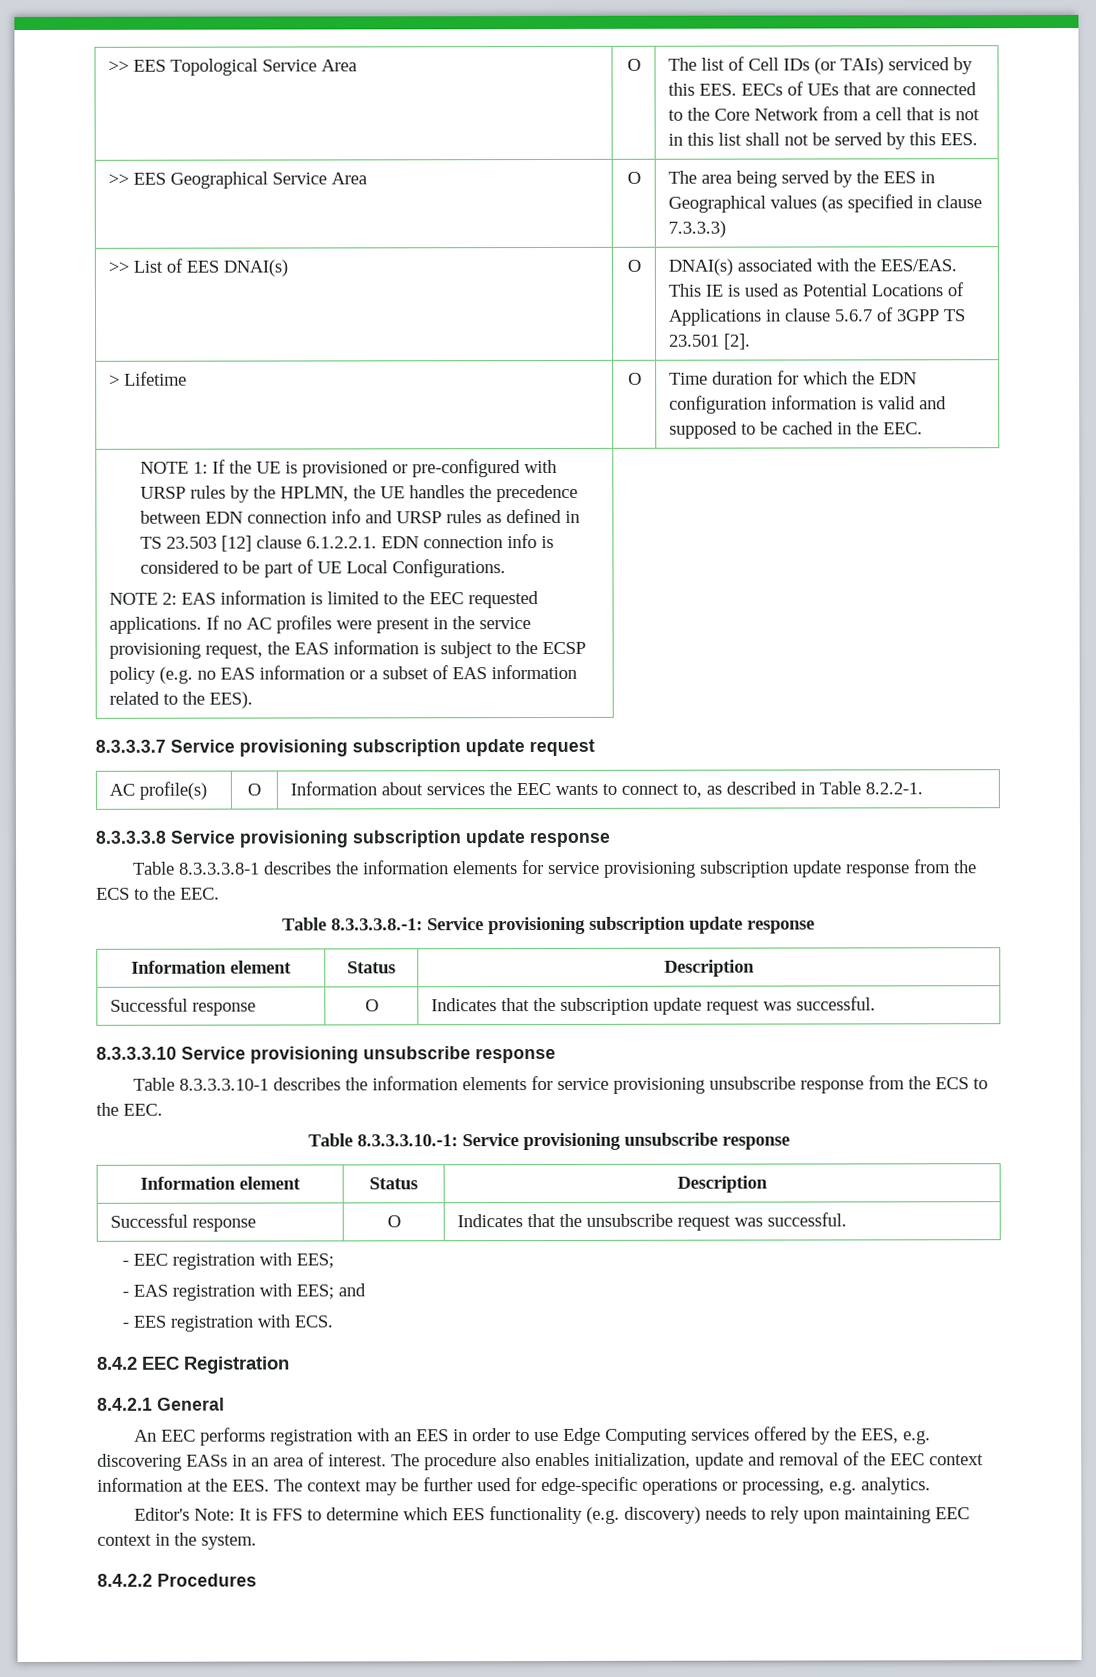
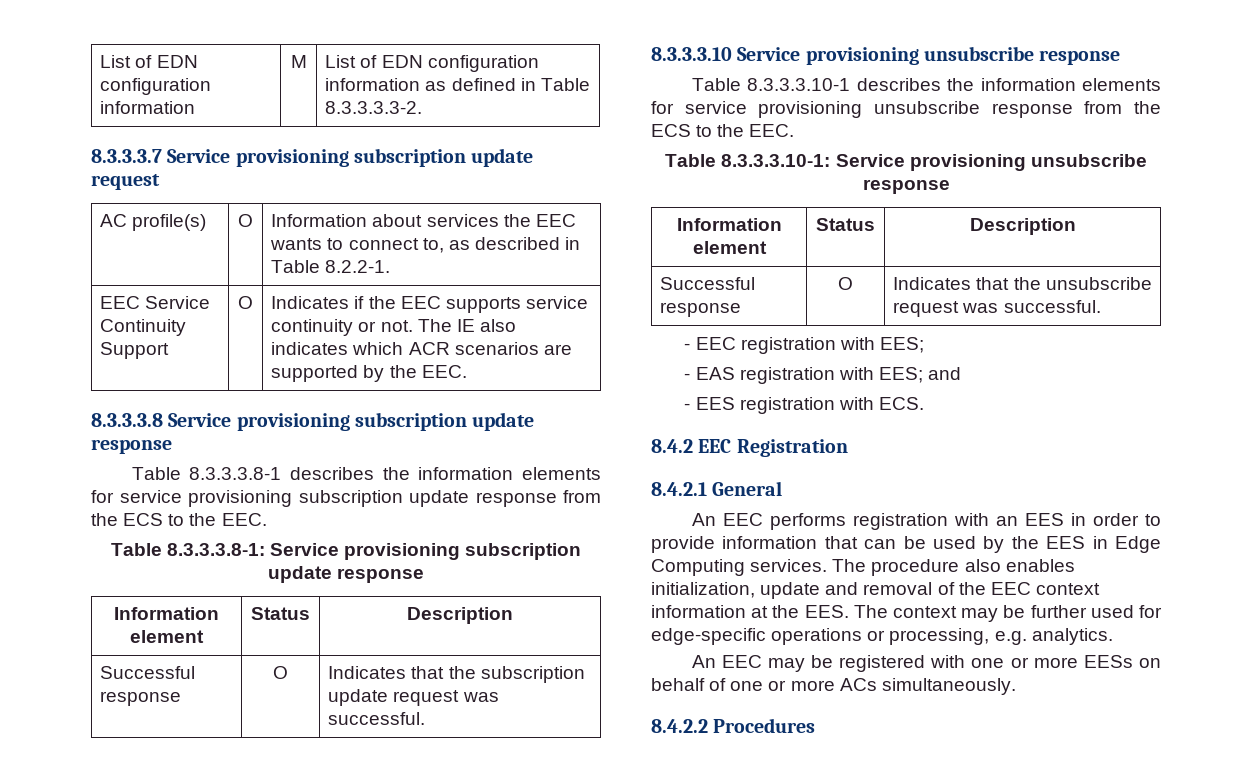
- >> EES Topological Service Area | O | The list of Cell IDs (or TAIs) serviced by this EES. EECs of UEs that are connected to the Core Network from a cell that is not in this list shall not be served by this EES.
- >> EES Geographical Service Area | O | The area being served by the EES in Geographical values (as specified in clause 7.3.3.3)
- >> List of EES DNAI(s) | O | DNAI(s) associated with the EES/EAS. This IE is used as Potential Locations of Applications in clause 5.6.7 of 3GPP TS 23.501 [2].
- > Lifetime | O | Time duration for which the EDN configuration information is valid and supposed to be cached in the EEC.
- NOTE 1: If the UE is provisioned or pre-configured with URSP rules by the HPLMN, the UE handles the precedence between EDN connection info and URSP rules as defined in TS 23.503 [12] clause 6.1.2.2.1. EDN connection info is considered to be part of UE Local Configurations.
- NOTE 2: EAS information is limited to the EEC requested applications. If no AC profiles were present in the service provisioning request, the EAS information is subject to the ECSP policy (e.g. no EAS information or a subset of EAS information related to the EES).
+ List of EDN configuration information | M | List of EDN configuration information as defined in Table 8.3.3.3.3-2.
+ EEC Service Continuity Support | O | Indicates if the EEC supports service continuity or not. The IE also indicates which ACR scenarios are supported by the EEC.
- Table 8.3.3.3.8.-1: Service provisioning subscription update response
+ Table 8.3.3.3.8-1: Service provisioning subscription update response
- Table 8.3.3.3.10.-1: Service provisioning unsubscribe response
+ Table 8.3.3.3.10-1: Service provisioning unsubscribe response
- An EEC performs registration with an EES in order to use Edge Computing services offered by the EES, e.g. discovering EASs in an area of interest.
+ An EEC performs registration with an EES in order to provide information that can be used by the EES in Edge Computing services.
- Editor's Note: It is FFS to determine which EES functionality (e.g. discovery) needs to rely upon maintaining EEC context in the system.
+ An EEC may be registered with one or more EESs on behalf of one or more ACs simultaneously.

